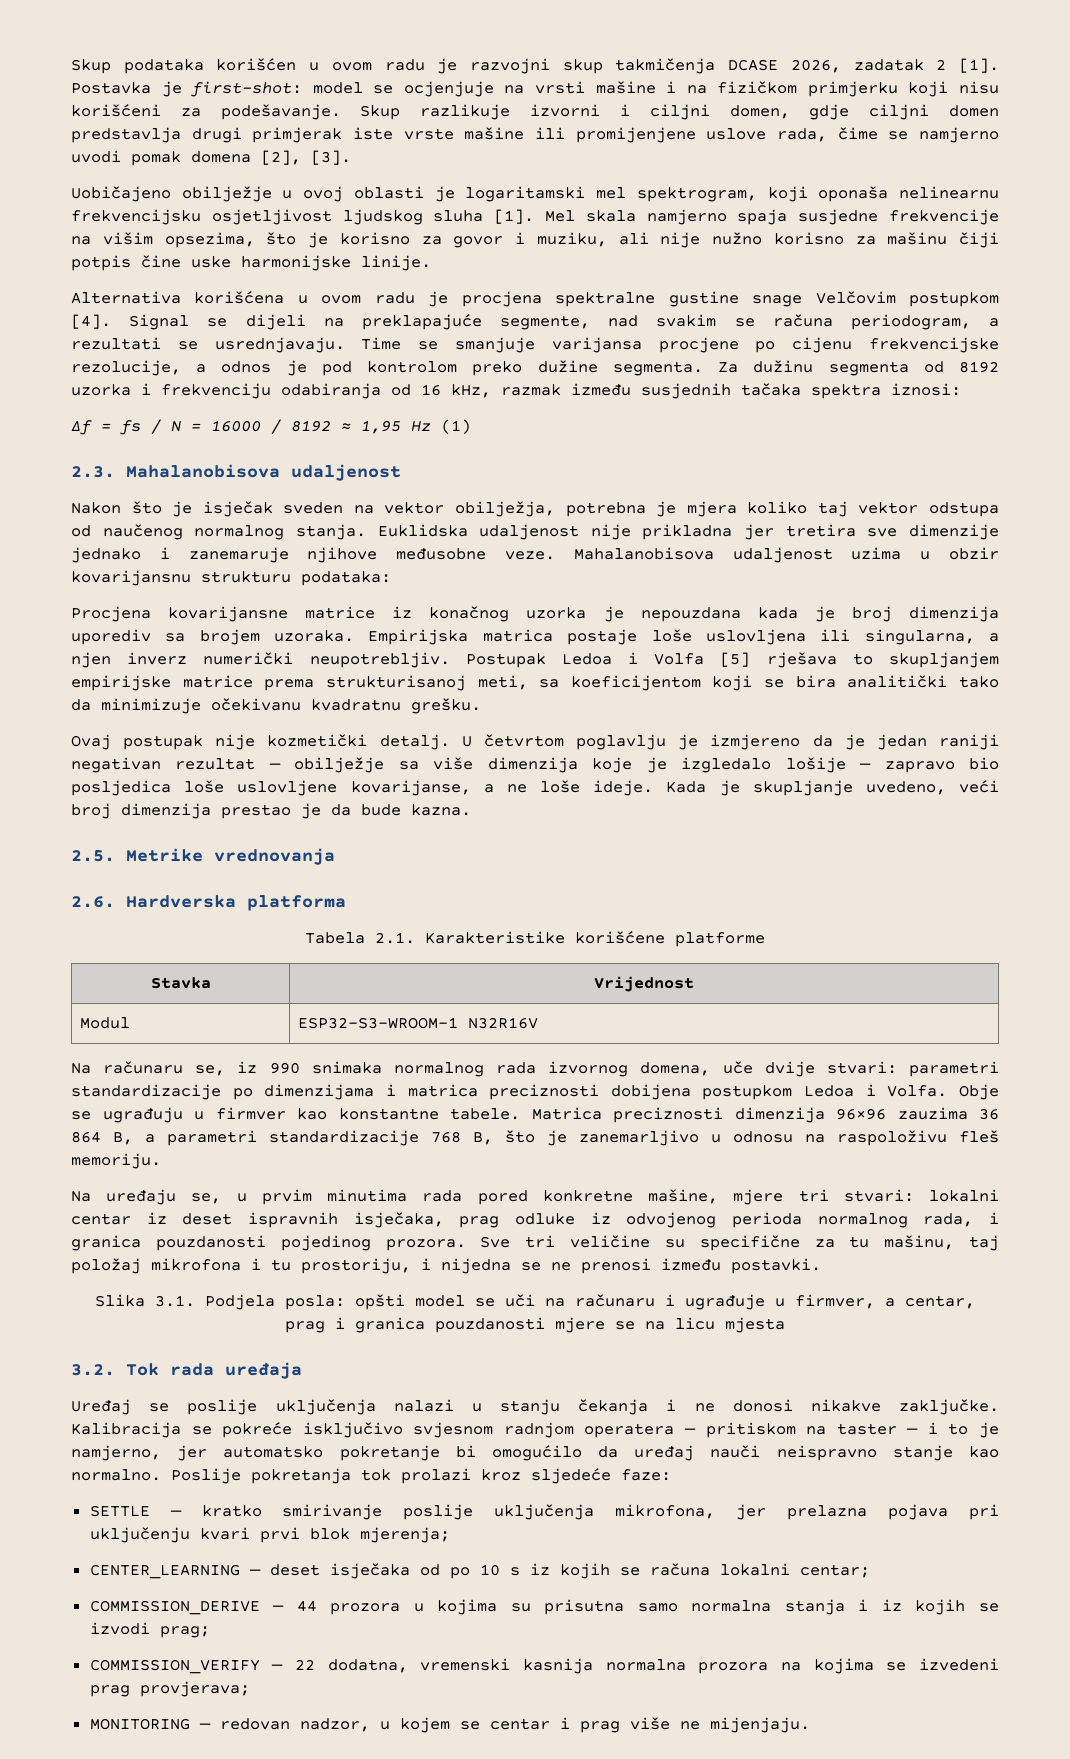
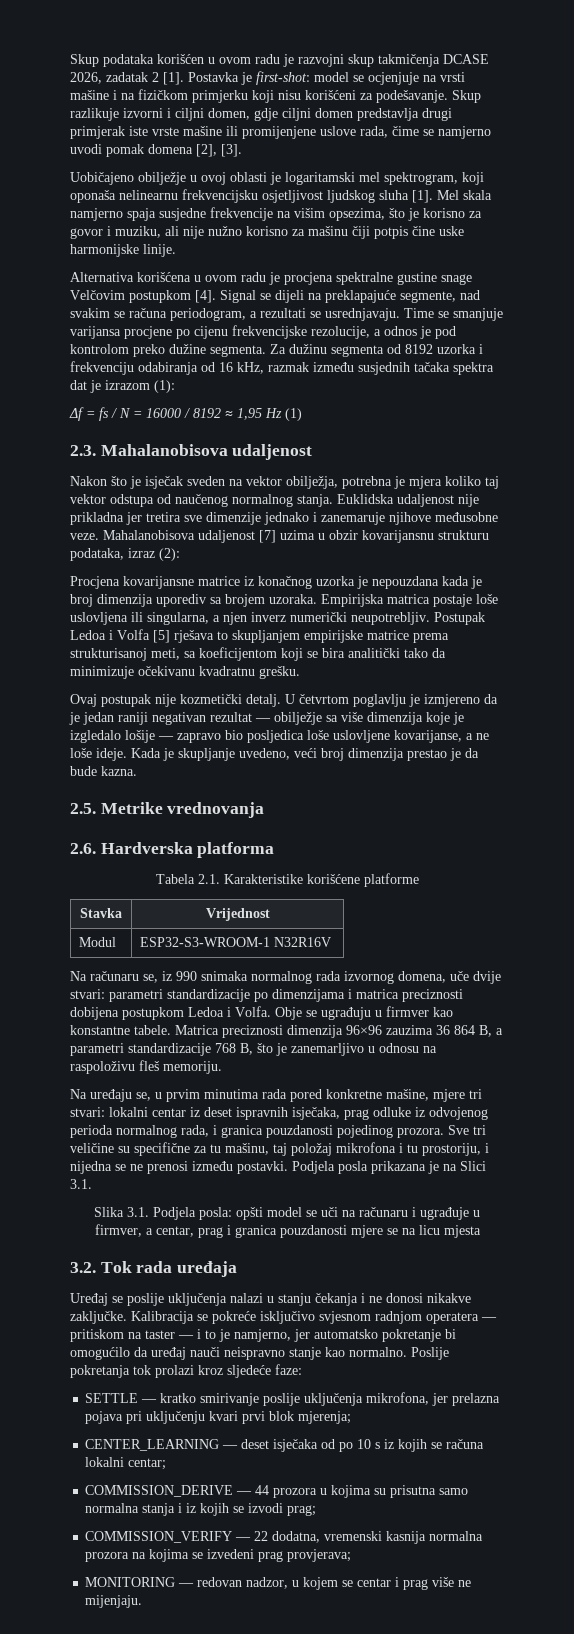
- Za dužinu segmenta od 8192 uzorka i frekvenciju odabiranja od 16 kHz, razmak između susjednih tačaka spektra iznosi:
+ Za dužinu segmenta od 8192 uzorka i frekvenciju odabiranja od 16 kHz, razmak između susjednih tačaka spektra dat je izrazom (1):
- Mahalanobisova udaljenost uzima u obzir kovarijansnu strukturu podataka:
+ Mahalanobisova udaljenost [7] uzima u obzir kovarijansnu strukturu podataka, izraz (2):
+ Podjela posla prikazana je na Slici 3.1.

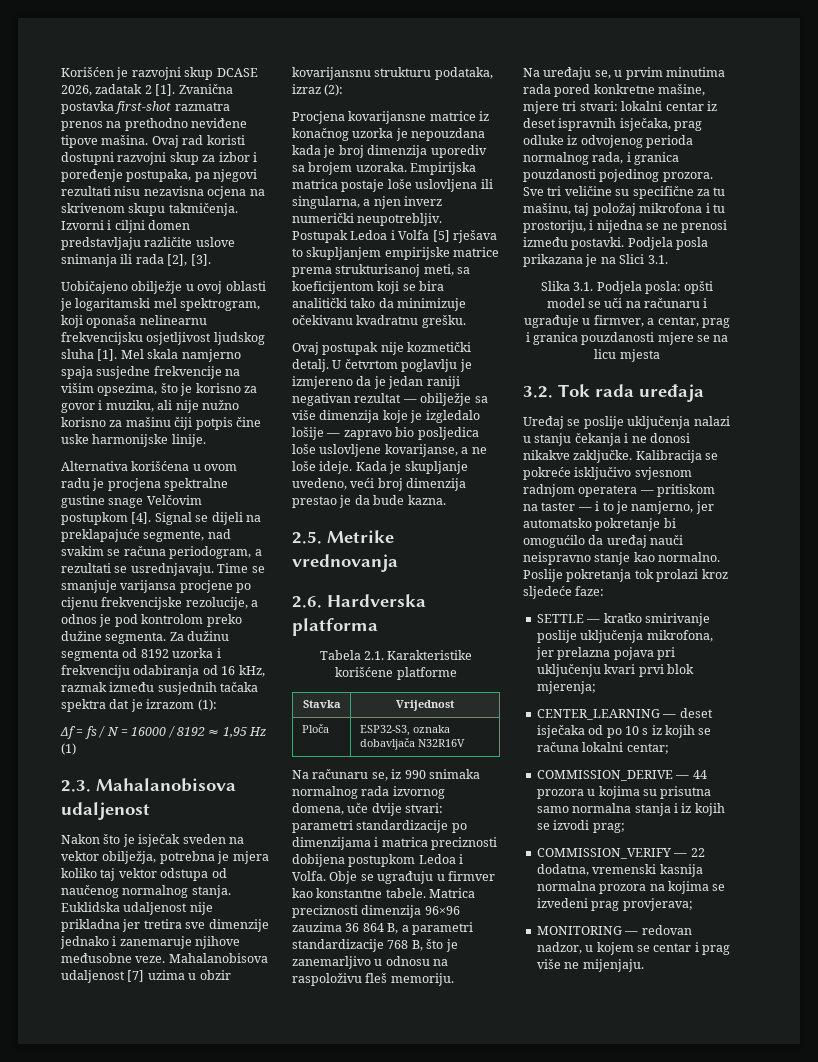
- Skup podataka korišćen u ovom radu je razvojni skup takmičenja DCASE 2026, zadatak 2 [1].
+ Korišćen je razvojni skup DCASE 2026, zadatak 2 [1].
- Postavka je first-shot: model se ocjenjuje na vrsti mašine i na fizičkom primjerku koji nisu korišćeni za podešavanje. Skup razlikuje izvorni i ciljni domen, gdje ciljni domen predstavlja drugi primjerak iste vrste mašine ili promijenjene uslove rada, čime se namjerno uvodi pomak domena [2], [3].
+ Zvanična postavka first-shot razmatra prenos na prethodno neviđene tipove mašina. Ovaj rad koristi dostupni razvojni skup za izbor i poređenje postupaka, pa njegovi rezultati nisu nezavisna ocjena na skrivenom skupu takmičenja. Izvorni i ciljni domen predstavljaju različite uslove snimanja ili rada [2], [3].
- Modul | ESP32-S3-WROOM-1 N32R16V
+ Ploča | ESP32-S3, oznaka dobavljača N32R16V

